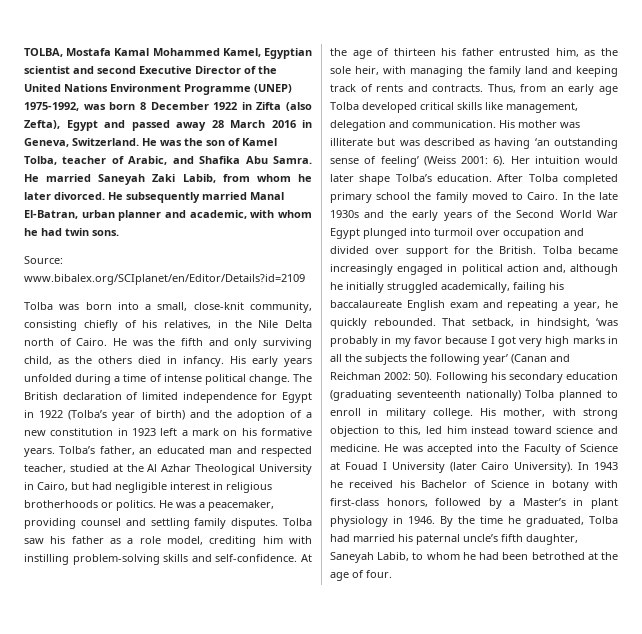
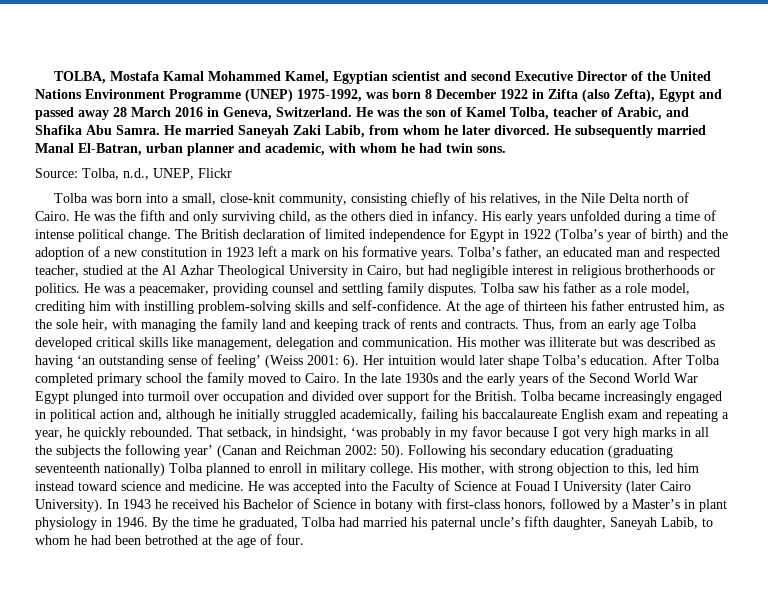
- Source: www.bibalex.org/SCIplanet/en/Editor/Details?id=2109
+ Source: Tolba, n.d., UNEP, Flickr

